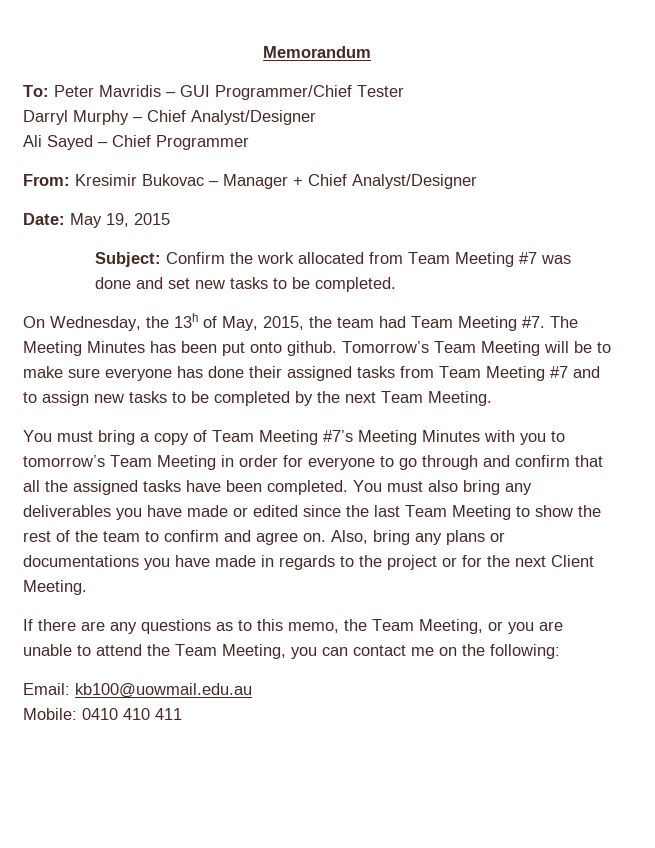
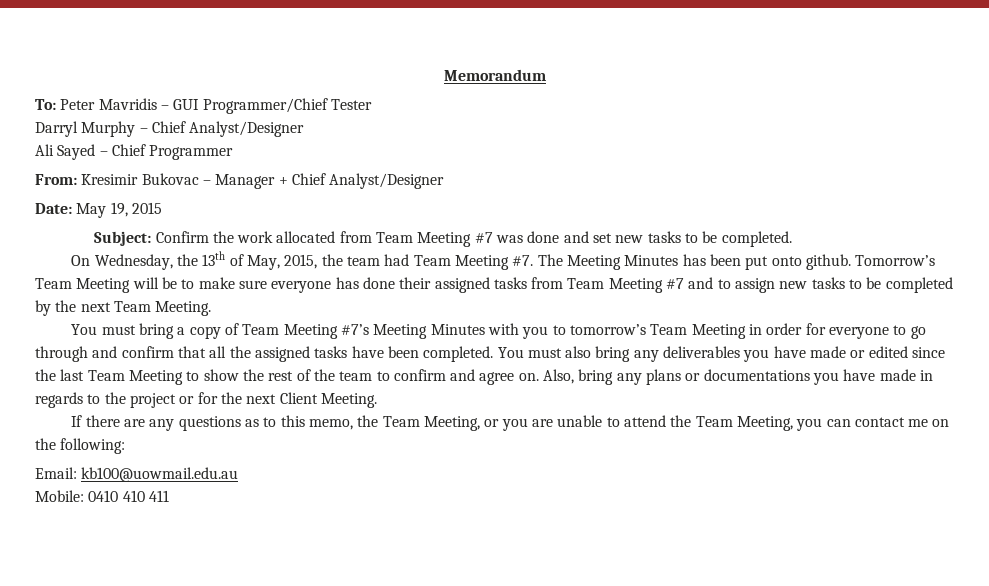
- On Wednesday, the 13h of May, 2015, the team had Team Meeting #7.
+ On Wednesday, the 13th of May, 2015, the team had Team Meeting #7.

